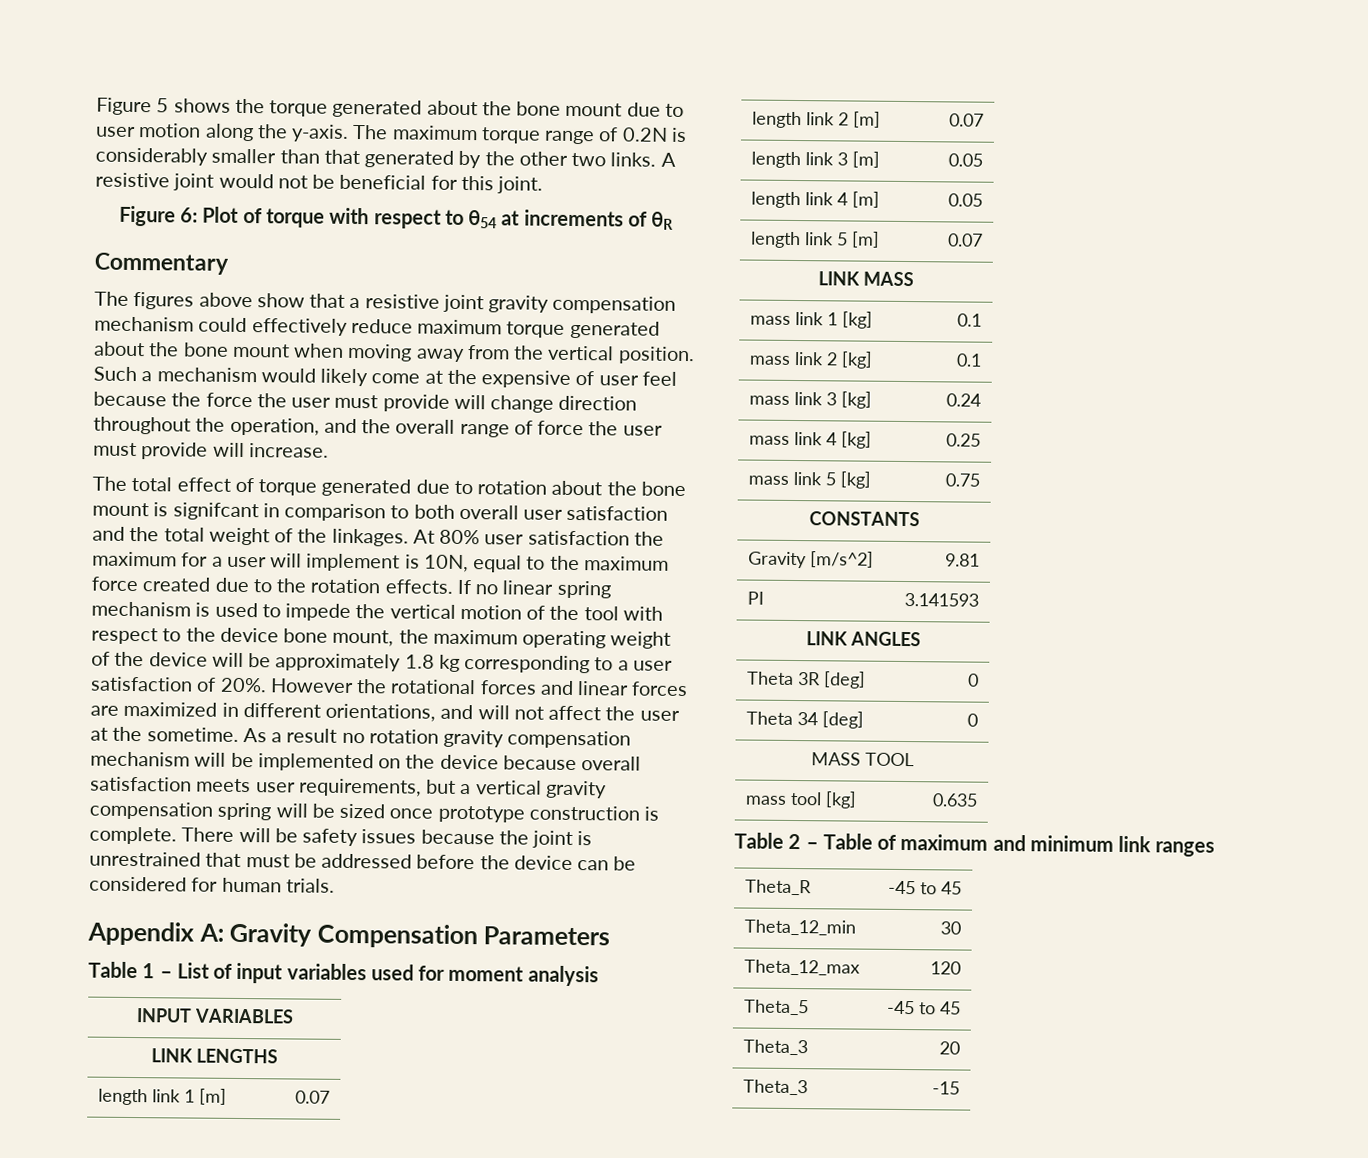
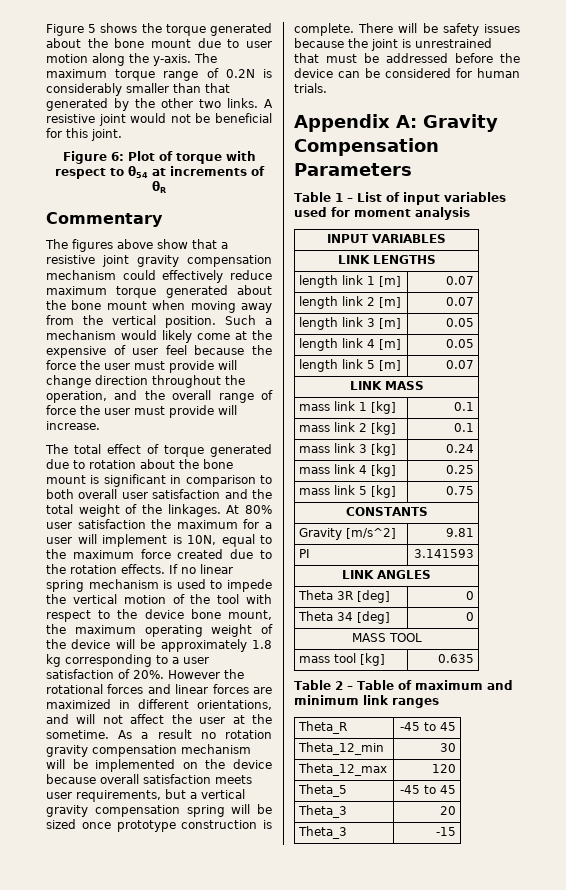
- The total effect of torque generated due to rotation about the bone mount is signifcant in comparison to both overall user satisfaction and the total weight of the linkages.
+ The total effect of torque generated due to rotation about the bone mount is significant in comparison to both overall user satisfaction and the total weight of the linkages.

